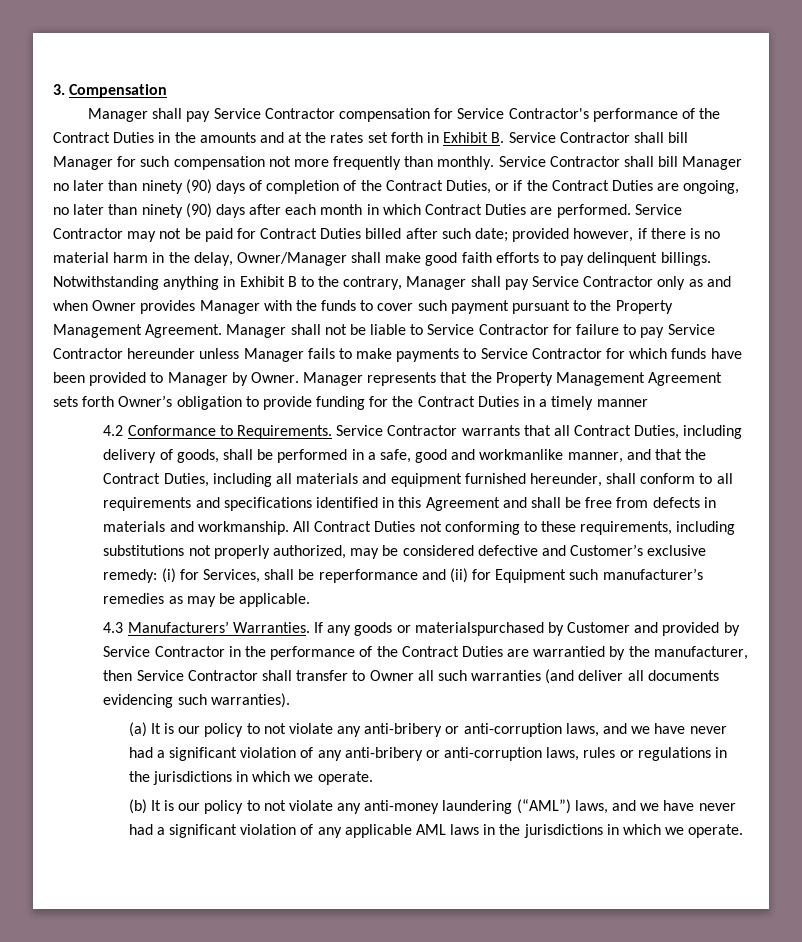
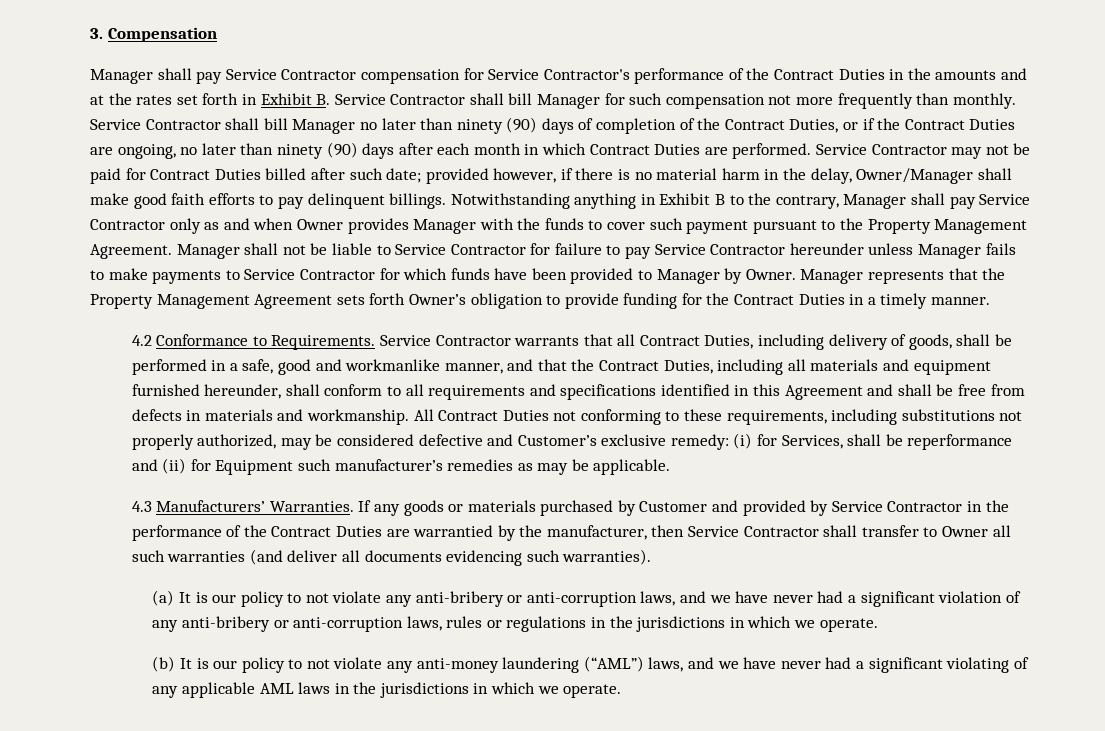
- Manager represents that the Property Management Agreement sets forth Owner’s obligation to provide funding for the Contract Duties in a timely manner
+ Manager represents that the Property Management Agreement sets forth Owner’s obligation to provide funding for the Contract Duties in a timely manner.
- If any goods or materialspurchased by Customer and provided by Service Contractor in the performance of the Contract Duties are warrantied by the manufacturer, then Service Contractor shall transfer to Owner all such warranties (and deliver all documents evidencing such warranties).
+ If any goods or materials purchased by Customer and provided by Service Contractor in the performance of the Contract Duties are warrantied by the manufacturer, then Service Contractor shall transfer to Owner all such warranties (and deliver all documents evidencing such warranties).
- (b) It is our policy to not violate any anti-money laundering (“AML”) laws, and we have never had a significant violation of any applicable AML laws in the jurisdictions in which we operate.
+ (b) It is our policy to not violate any anti-money laundering (“AML”) laws, and we have never had a significant violating of any applicable AML laws in the jurisdictions in which we operate.

